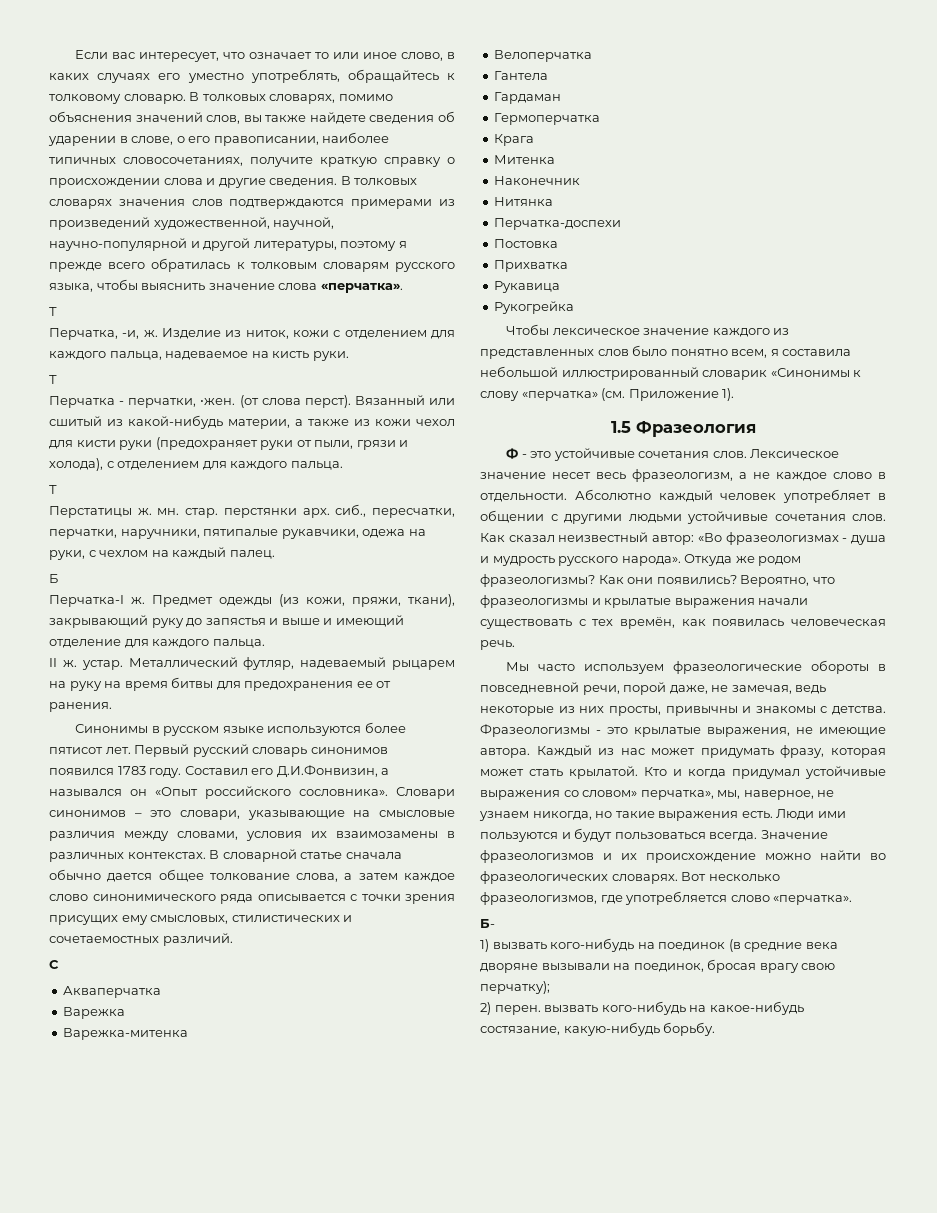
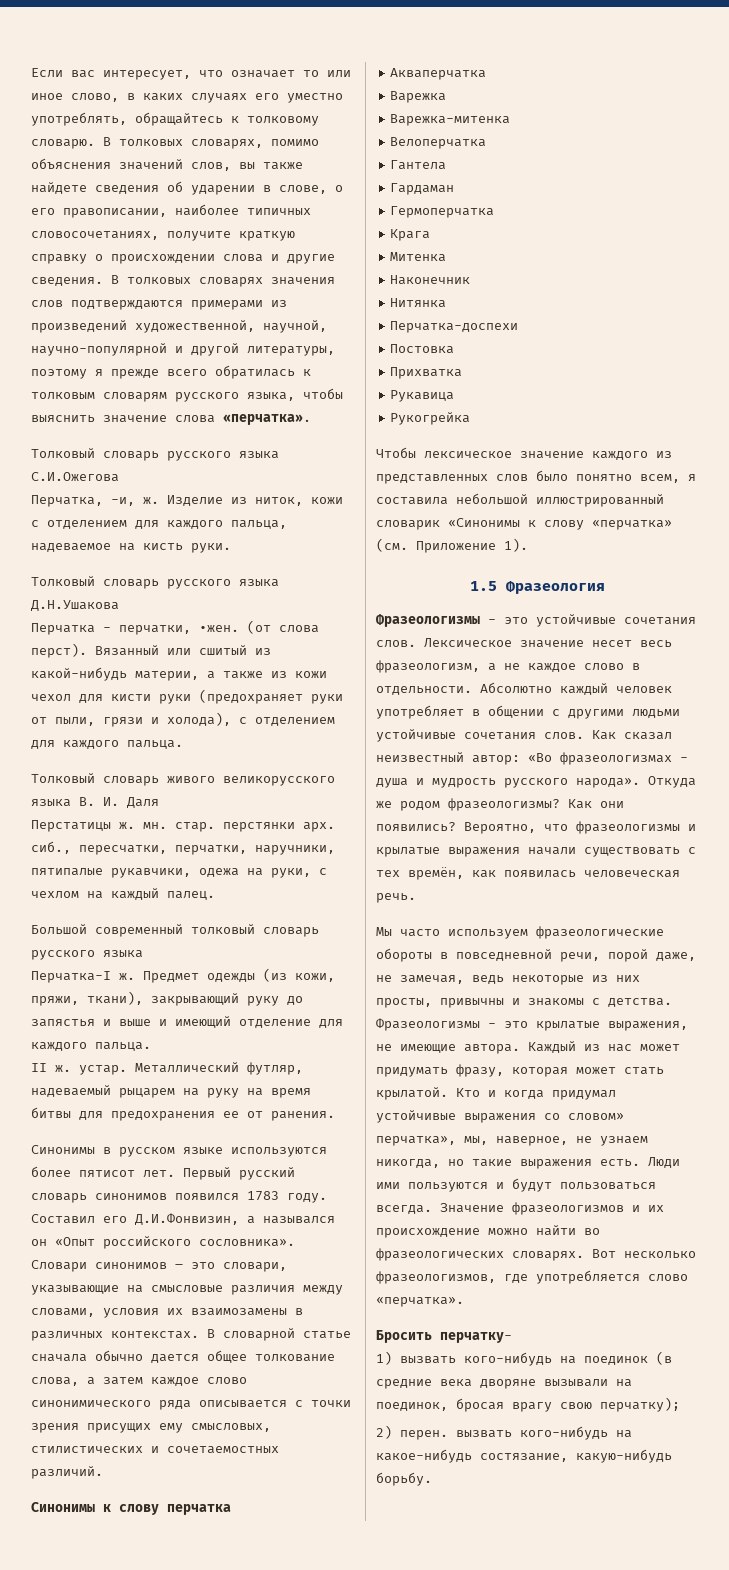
  В толковых словарях значения слов подтверждаются примерами из произведений художественной, научной, научно-популярной и другой литературы, поэтому я прежде всего обратилась к толковым словарям русского языка, чтобы выяснить значение слова «перчатка».
- Т
+ Толковый словарь русского языка С.И.Ожегова
  Изделие из ниток, кожи с отделением для каждого пальца, надеваемое на кисть руки.
- Т
+ Толковый словарь русского языка Д.Н.Ушакова
  Вязанный или сшитый из какой-нибудь материи, а также из кожи чехол для кисти руки (предохраняет руки от пыли, грязи и холода), с отделением для каждого пальца.
- Т
+ Толковый словарь живого великорусского языка В. И. Даля
- Б
+ Большой современный толковый словарь русского языка
- С
+ Синонимы к слову перчатка
- Ф - это устойчивые сочетания слов.
+ Фразеологизмы - это устойчивые сочетания слов.
- Б-
+ Бросить перчатку-

